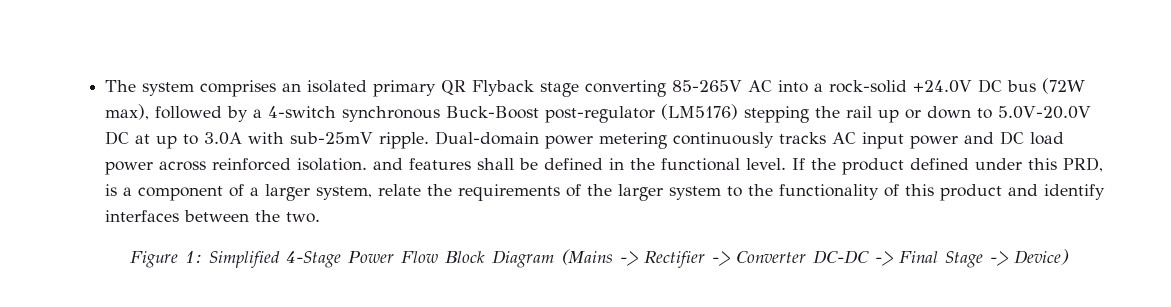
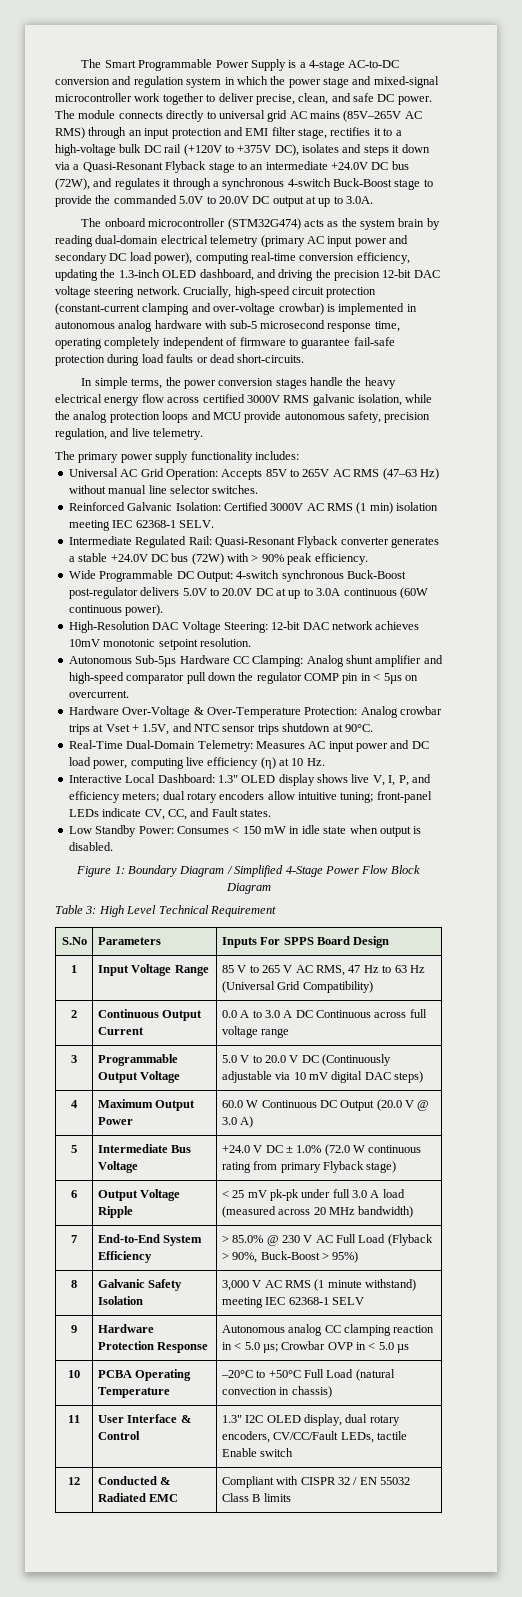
- The system comprises an isolated primary QR Flyback stage converting 85-265V AC into a rock-solid +24.0V DC bus (72W max), followed by a 4-switch synchronous Buck-Boost post-regulator (LM5176) stepping the rail up or down to 5.0V-20.0V DC at up to 3.0A with sub-25mV ripple. Dual-domain power metering continuously tracks AC input power and DC load power across reinforced isolation. and features shall be defined in the functional level. If the product defined under this PRD, is a component of a larger system, relate the requirements of the larger system to the functionality of this product and identify interfaces between the two.
+ The Smart Programmable Power Supply is a 4-stage AC-to-DC conversion and regulation system in which the power stage and mixed-signal microcontroller work together to deliver precise, clean, and safe DC power. The module connects directly to universal grid AC mains (85V–265V AC RMS) through an input protection and EMI filter stage, rectifies it to a high-voltage bulk DC rail (+120V to +375V DC), isolates and steps it down via a Quasi-Resonant Flyback stage to an intermediate +24.0V DC bus (72W), and regulates it through a synchronous 4-switch Buck-Boost stage to provide the commanded 5.0V to 20.0V DC output at up to 3.0A.
+ The onboard microcontroller (STM32G474) acts as the system brain by reading dual-domain electrical telemetry (primary AC input power and secondary DC load power), computing real-time conversion efficiency, updating the 1.3-inch OLED dashboard, and driving the precision 12-bit DAC voltage steering network. Crucially, high-speed circuit protection (constant-current clamping and over-voltage crowbar) is implemented in autonomous analog hardware with sub-5 microsecond response time, operating completely independent of firmware to guarantee fail-safe protection during load faults or dead short-circuits.
+ In simple terms, the power conversion stages handle the heavy electrical energy flow across certified 3000V RMS galvanic isolation, while the analog protection loops and MCU provide autonomous safety, precision regulation, and live telemetry.
+ The primary power supply functionality includes:
+ Universal AC Grid Operation: Accepts 85V to 265V AC RMS (47–63 Hz) without manual line selector switches.
+ Reinforced Galvanic Isolation: Certified 3000V AC RMS (1 min) isolation meeting IEC 62368-1 SELV.
+ Intermediate Regulated Rail: Quasi-Resonant Flyback converter generates a stable +24.0V DC bus (72W) with > 90% peak efficiency.
+ Wide Programmable DC Output: 4-switch synchronous Buck-Boost post-regulator delivers 5.0V to 20.0V DC at up to 3.0A continuous (60W continuous power).
+ High-Resolution DAC Voltage Steering: 12-bit DAC network achieves 10mV monotonic setpoint resolution.
+ Autonomous Sub-5µs Hardware CC Clamping: Analog shunt amplifier and high-speed comparator pull down the regulator COMP pin in < 5µs on overcurrent.
+ Hardware Over-Voltage & Over-Temperature Protection: Analog crowbar trips at Vset + 1.5V, and NTC sensor trips shutdown at 90°C.
+ Real-Time Dual-Domain Telemetry: Measures AC input power and DC load power, computing live efficiency (η) at 10 Hz.
+ Interactive Local Dashboard: 1.3" OLED display shows live V, I, P, and efficiency meters; dual rotary encoders allow intuitive tuning; front-panel LEDs indicate CV, CC, and Fault states.
+ Low Standby Power: Consumes < 150 mW in idle state when output is disabled.
- Figure 1: Simplified 4-Stage Power Flow Block Diagram (Mains -> Rectifier -> Converter DC-DC -> Final Stage -> Device)
+ Figure 1: Boundary Diagram / Simplified 4-Stage Power Flow Block Diagram
+ Table 3: High Level Technical Requirement
+ S.No | Parameters | Inputs For SPPS Board Design
+ 1 | Input Voltage Range | 85 V to 265 V AC RMS, 47 Hz to 63 Hz (Universal Grid Compatibility)
+ 2 | Continuous Output Current | 0.0 A to 3.0 A DC Continuous across full voltage range
+ 3 | Programmable Output Voltage | 5.0 V to 20.0 V DC (Continuously adjustable via 10 mV digital DAC steps)
+ 4 | Maximum Output Power | 60.0 W Continuous DC Output (20.0 V @ 3.0 A)
+ 5 | Intermediate Bus Voltage | +24.0 V DC ± 1.0% (72.0 W continuous rating from primary Flyback stage)
+ 6 | Output Voltage Ripple | < 25 mV pk-pk under full 3.0 A load (measured across 20 MHz bandwidth)
+ 7 | End-to-End System Efficiency | > 85.0% @ 230 V AC Full Load (Flyback > 90%, Buck-Boost > 95%)
+ 8 | Galvanic Safety Isolation | 3,000 V AC RMS (1 minute withstand) meeting IEC 62368-1 SELV
+ 9 | Hardware Protection Response | Autonomous analog CC clamping reaction in < 5.0 µs; Crowbar OVP in < 5.0 µs
+ 10 | PCBA Operating Temperature | –20°C to +50°C Full Load (natural convection in chassis)
+ 11 | User Interface & Control | 1.3" I2C OLED display, dual rotary encoders, CV/CC/Fault LEDs, tactile Enable switch
+ 12 | Conducted & Radiated EMC | Compliant with CISPR 32 / EN 55032 Class B limits

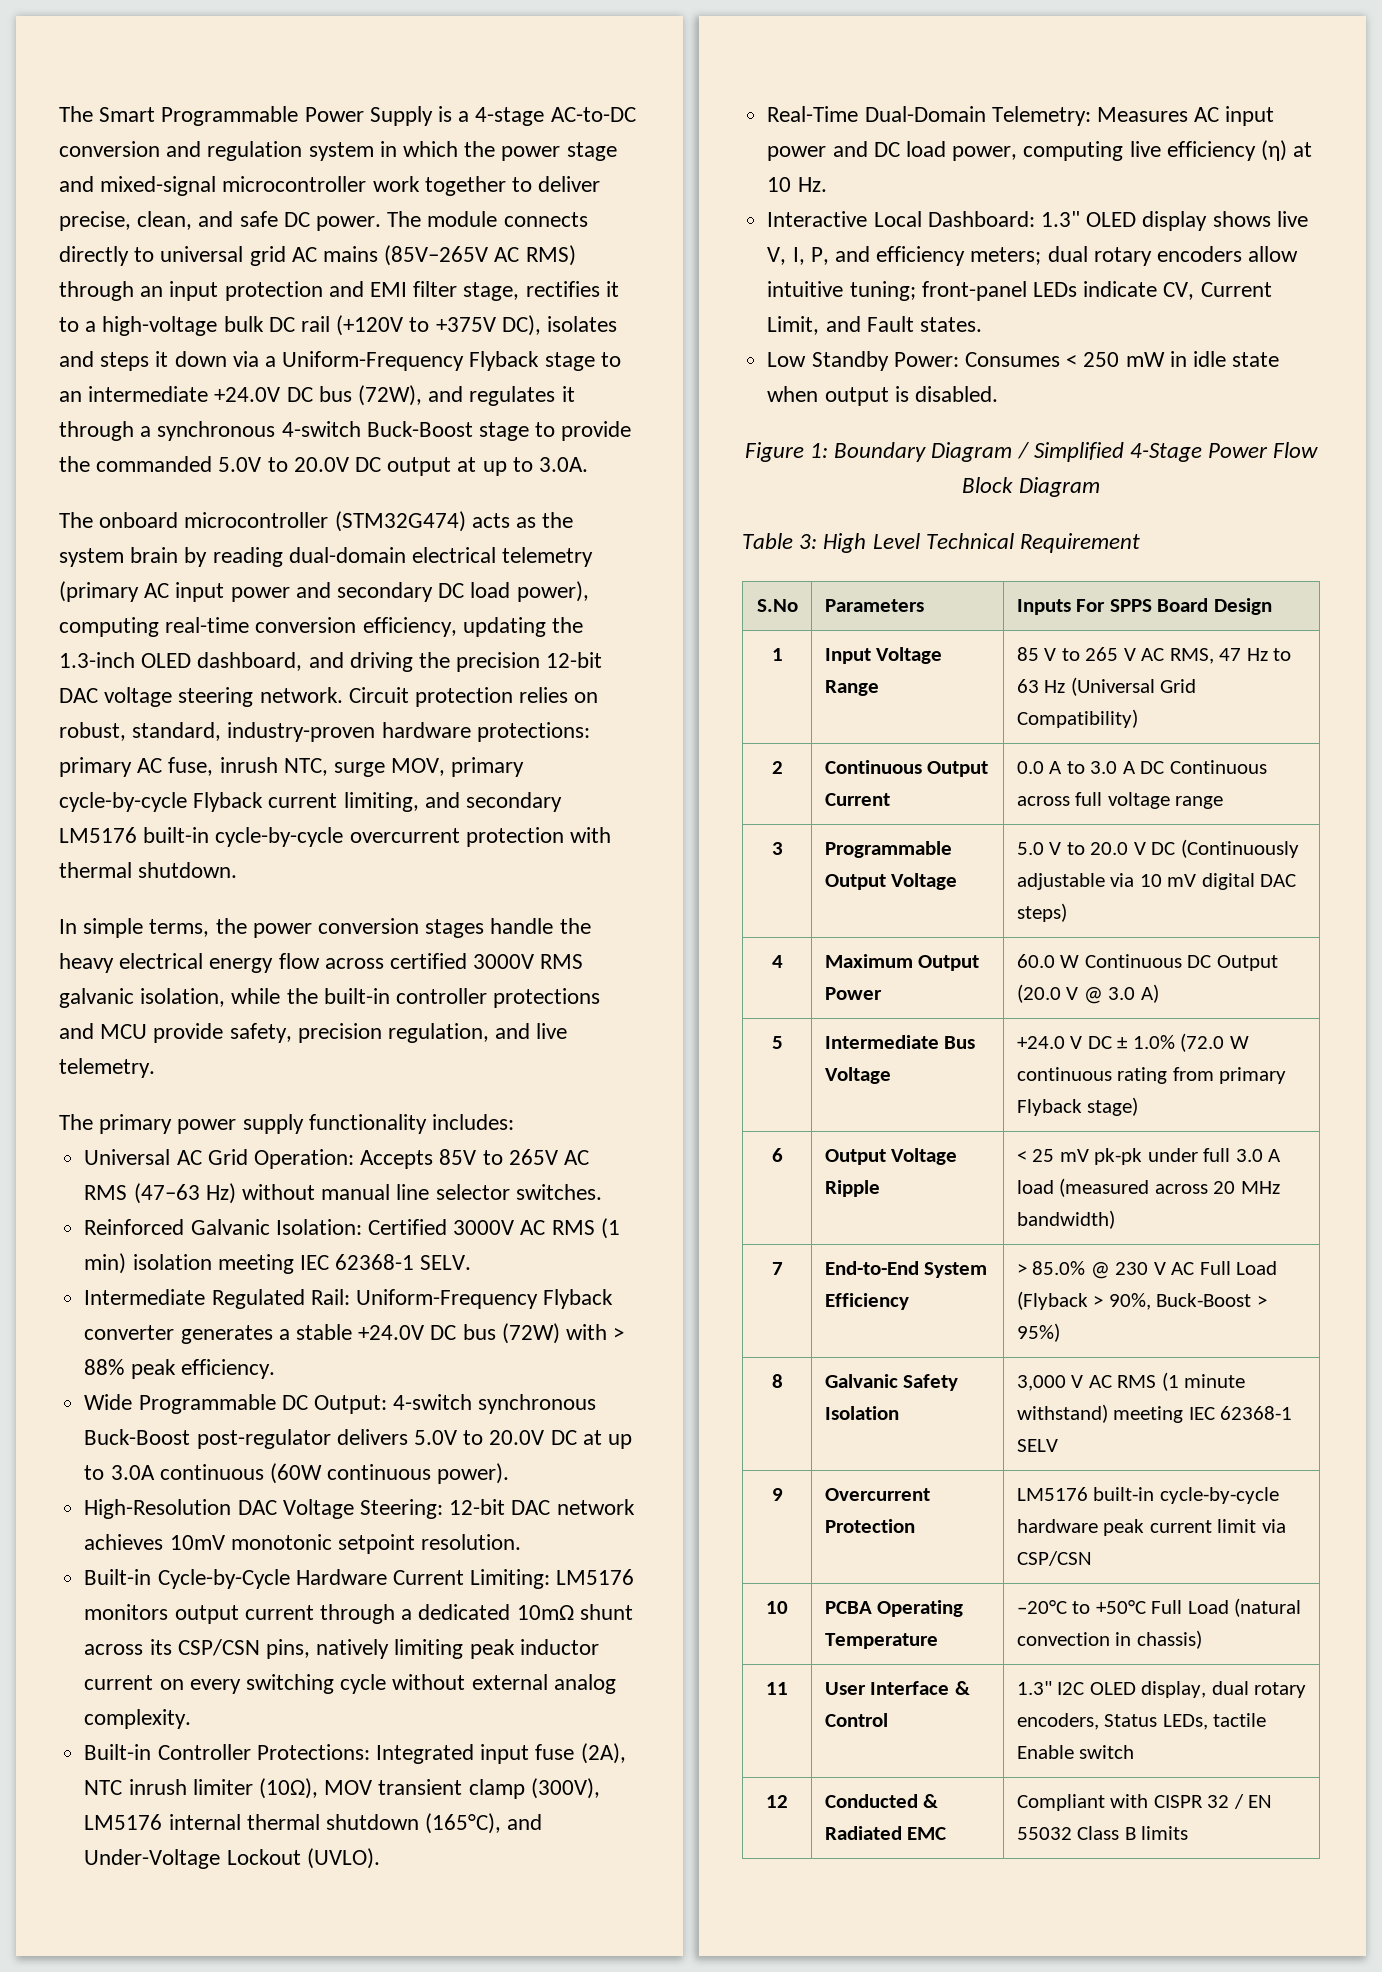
- The module connects directly to universal grid AC mains (85V–265V AC RMS) through an input protection and EMI filter stage, rectifies it to a high-voltage bulk DC rail (+120V to +375V DC), isolates and steps it down via a Quasi-Resonant Flyback stage to an intermediate +24.0V DC bus (72W), and regulates it through a synchronous 4-switch Buck-Boost stage to provide the commanded 5.0V to 20.0V DC output at up to 3.0A.
+ The module connects directly to universal grid AC mains (85V–265V AC RMS) through an input protection and EMI filter stage, rectifies it to a high-voltage bulk DC rail (+120V to +375V DC), isolates and steps it down via a Uniform-Frequency Flyback stage to an intermediate +24.0V DC bus (72W), and regulates it through a synchronous 4-switch Buck-Boost stage to provide the commanded 5.0V to 20.0V DC output at up to 3.0A.
- Crucially, high-speed circuit protection (constant-current clamping and over-voltage crowbar) is implemented in autonomous analog hardware with sub-5 microsecond response time, operating completely independent of firmware to guarantee fail-safe protection during load faults or dead short-circuits.
+ Circuit protection relies on robust, standard, industry-proven hardware protections: primary AC fuse, inrush NTC, surge MOV, primary cycle-by-cycle Flyback current limiting, and secondary LM5176 built-in cycle-by-cycle overcurrent protection with thermal shutdown.
- In simple terms, the power conversion stages handle the heavy electrical energy flow across certified 3000V RMS galvanic isolation, while the analog protection loops and MCU provide autonomous safety, precision regulation, and live telemetry.
+ In simple terms, the power conversion stages handle the heavy electrical energy flow across certified 3000V RMS galvanic isolation, while the built-in controller protections and MCU provide safety, precision regulation, and live telemetry.
- Intermediate Regulated Rail: Quasi-Resonant Flyback converter generates a stable +24.0V DC bus (72W) with > 90% peak efficiency.
+ Intermediate Regulated Rail: Uniform-Frequency Flyback converter generates a stable +24.0V DC bus (72W) with > 88% peak efficiency.
- Autonomous Sub-5µs Hardware CC Clamping: Analog shunt amplifier and high-speed comparator pull down the regulator COMP pin in < 5µs on overcurrent.
- Hardware Over-Voltage & Over-Temperature Protection: Analog crowbar trips at Vset + 1.5V, and NTC sensor trips shutdown at 90°C.
+ Built-in Cycle-by-Cycle Hardware Current Limiting: LM5176 monitors output current through a dedicated 10mΩ shunt across its CSP/CSN pins, natively limiting peak inductor current on every switching cycle without external analog complexity.
+ Built-in Controller Protections: Integrated input fuse (2A), NTC inrush limiter (10Ω), MOV transient clamp (300V), LM5176 internal thermal shutdown (165°C), and Under-Voltage Lockout (UVLO).
- Interactive Local Dashboard: 1.3" OLED display shows live V, I, P, and efficiency meters; dual rotary encoders allow intuitive tuning; front-panel LEDs indicate CV, CC, and Fault states.
+ Interactive Local Dashboard: 1.3" OLED display shows live V, I, P, and efficiency meters; dual rotary encoders allow intuitive tuning; front-panel LEDs indicate CV, Current Limit, and Fault states.
- Low Standby Power: Consumes < 150 mW in idle state when output is disabled.
+ Low Standby Power: Consumes < 250 mW in idle state when output is disabled.
- 9 | Hardware Protection Response | Autonomous analog CC clamping reaction in < 5.0 µs; Crowbar OVP in < 5.0 µs
+ 9 | Overcurrent Protection | LM5176 built-in cycle-by-cycle hardware peak current limit via CSP/CSN
- 11 | User Interface & Control | 1.3" I2C OLED display, dual rotary encoders, CV/CC/Fault LEDs, tactile Enable switch
+ 11 | User Interface & Control | 1.3" I2C OLED display, dual rotary encoders, Status LEDs, tactile Enable switch

